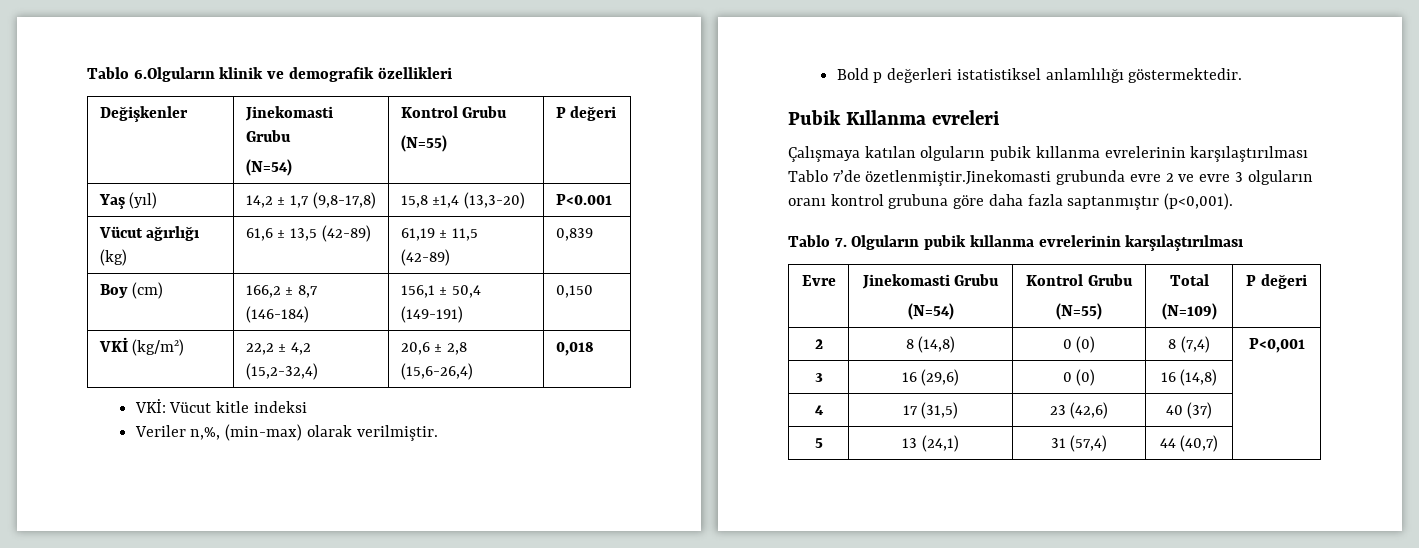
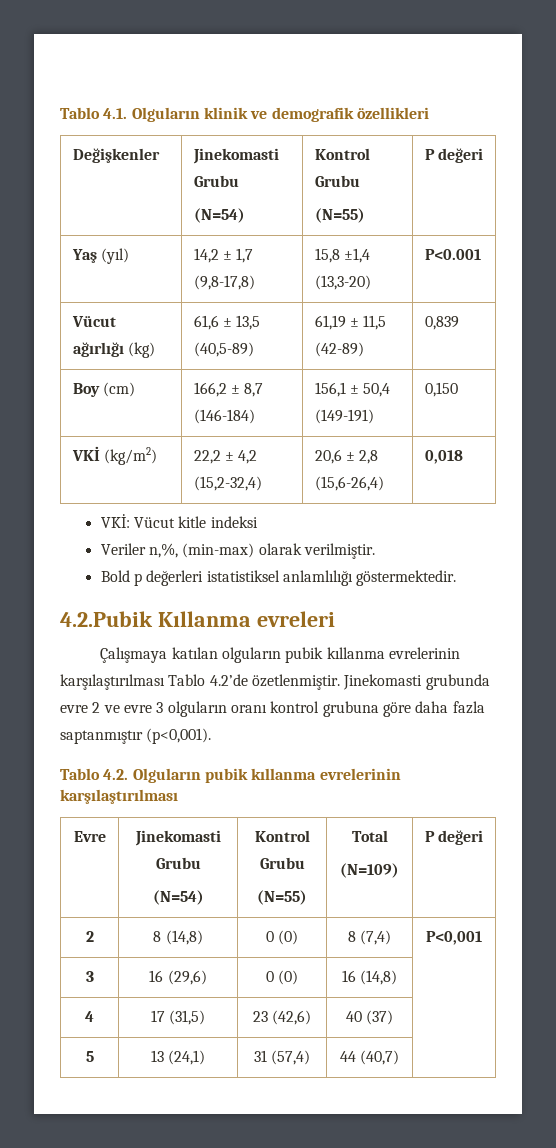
- Tablo 6.Olguların klinik ve demografik özellikleri
+ Tablo 4.1. Olguların klinik ve demografik özellikleri
- Vücut ağırlığı (kg) | 61,6 ± 13,5 (42-89) | 61,19 ± 11,5 (42-89) | 0,839
+ Vücut ağırlığı (kg) | 61,6 ± 13,5 (40,5-89) | 61,19 ± 11,5 (42-89) | 0,839
- Pubik Kıllanma evreleri
+ 4.2.Pubik Kıllanma evreleri
- Çalışmaya katılan olguların pubik kıllanma evrelerinin karşılaştırılması Tablo 7’de özetlenmiştir.Jinekomasti grubunda evre 2 ve evre 3 olguların oranı kontrol grubuna göre daha fazla saptanmıştır (p<0,001).
+ Çalışmaya katılan olguların pubik kıllanma evrelerinin karşılaştırılması Tablo 4.2’de özetlenmiştir. Jinekomasti grubunda evre 2 ve evre 3 olguların oranı kontrol grubuna göre daha fazla saptanmıştır (p<0,001).
- Tablo 7. Olguların pubik kıllanma evrelerinin karşılaştırılması
+ Tablo 4.2. Olguların pubik kıllanma evrelerinin karşılaştırılması

